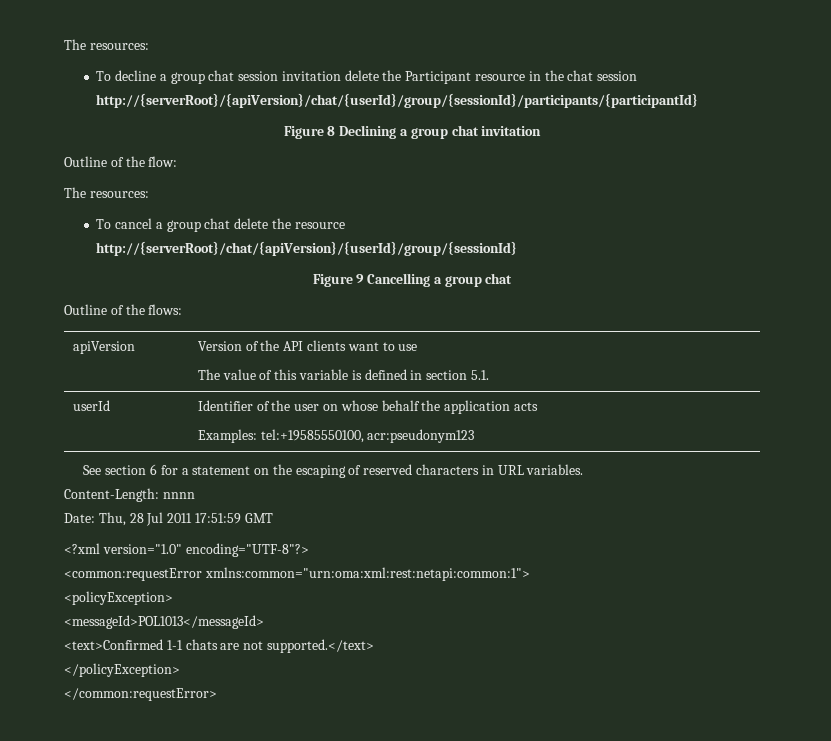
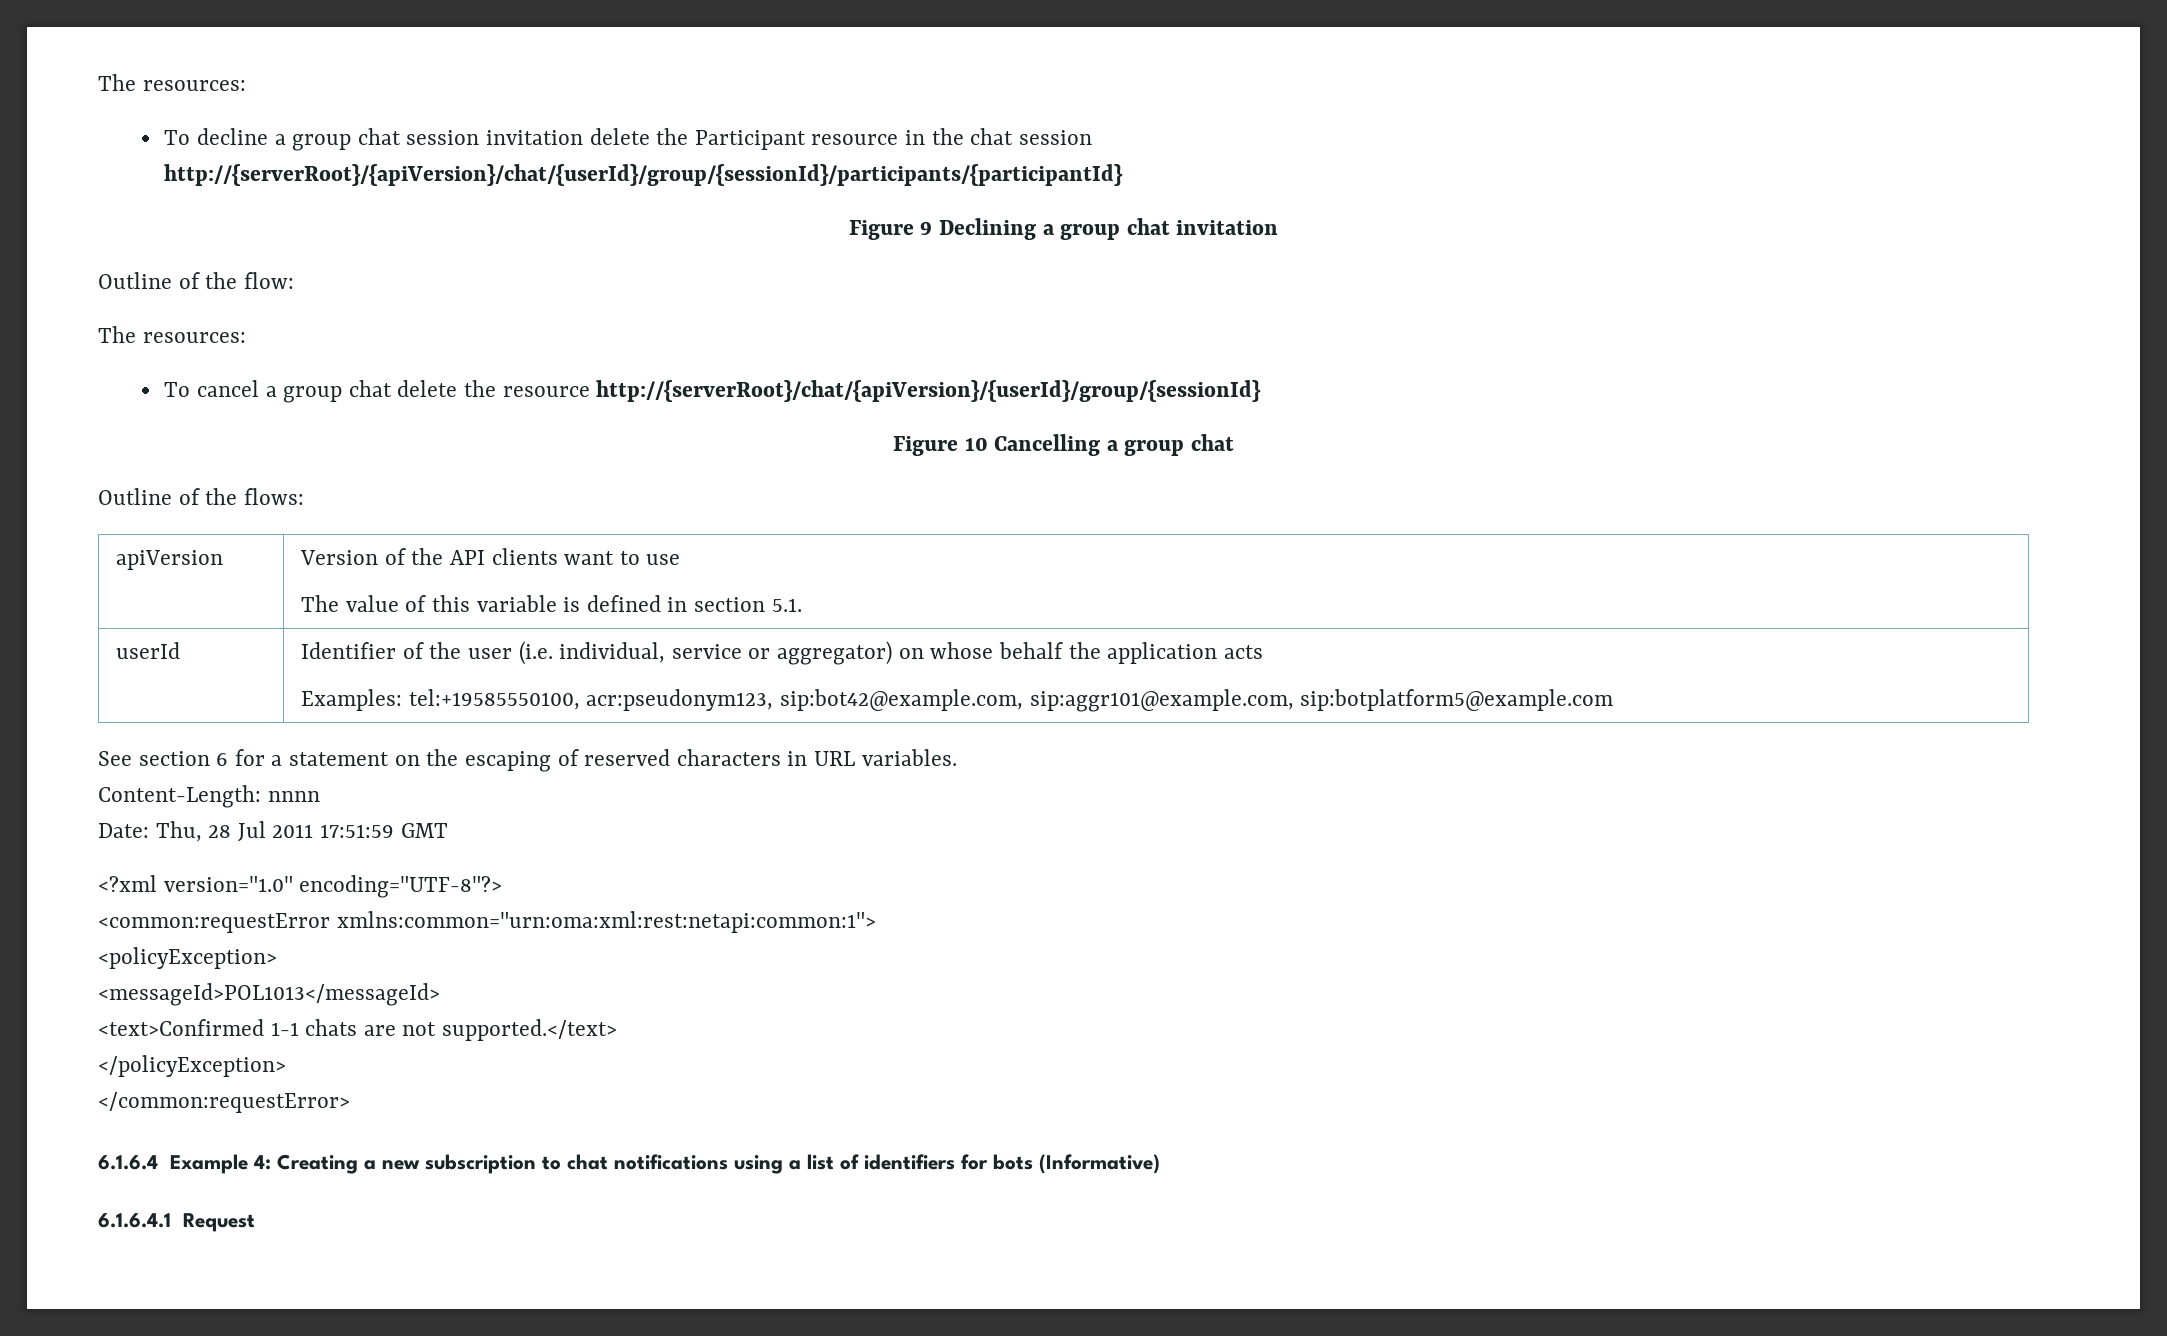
- Figure 8 Declining a group chat invitation
+ Figure 9 Declining a group chat invitation
- Figure 9 Cancelling a group chat
+ Figure 10 Cancelling a group chat
- userId | Identifier of the user on whose behalf the application acts
- Examples: tel:+19585550100, acr:pseudonym123
+ userId | Identifier of the user (i.e. individual, service or aggregator) on whose behalf the application acts
+ Examples: tel:+19585550100, acr:pseudonym123, sip:bot42@example.com, sip:aggr101@example.com, sip:botplatform5@example.com
+ 6.1.6.4 Example 4: Creating a new subscription to chat notifications using a list of identifiers for bots (Informative)
+ 6.1.6.4.1 Request

